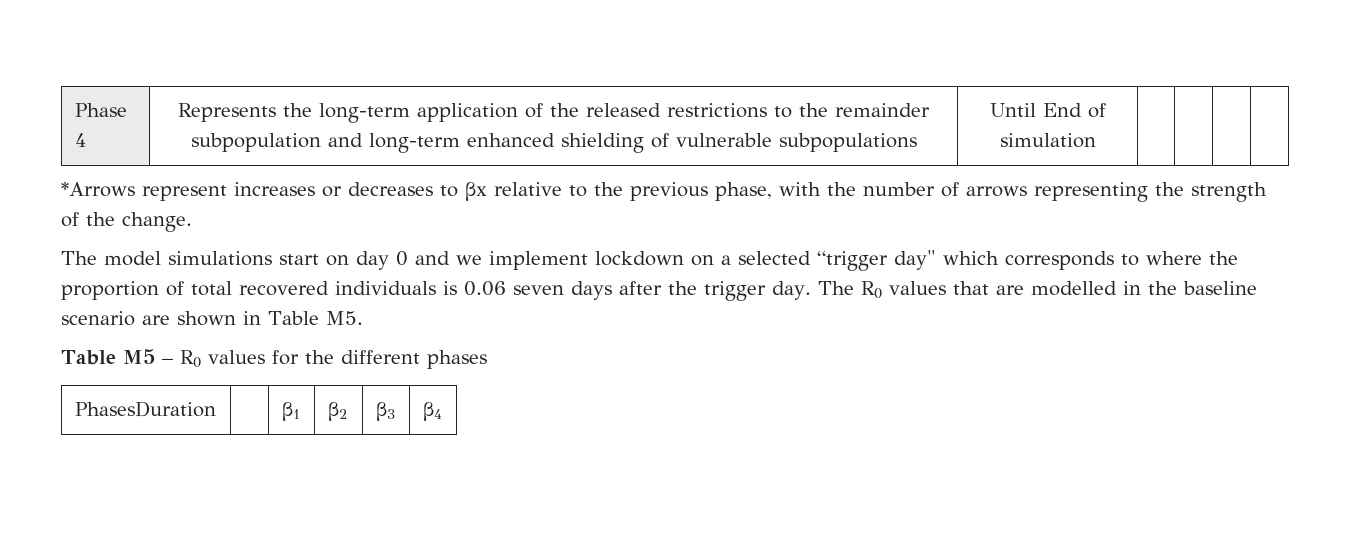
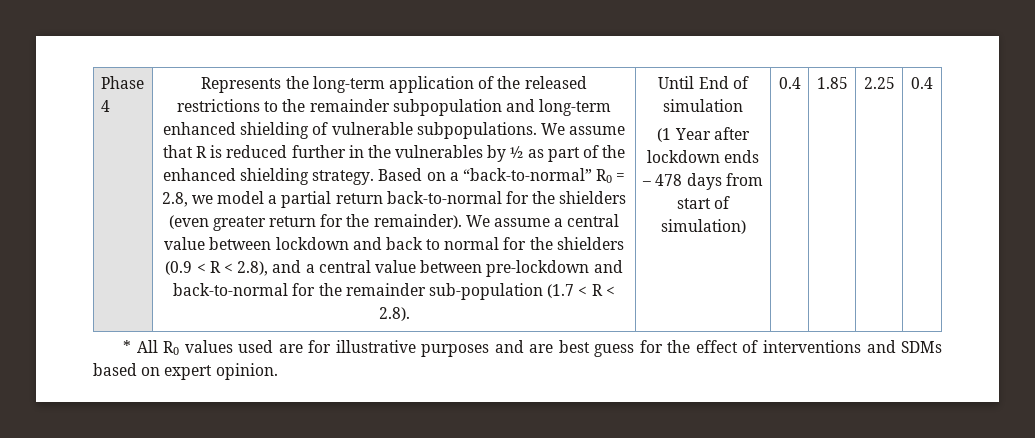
- Represents the long-term application of the released restrictions to the remainder subpopulation and long-term enhanced shielding of vulnerable subpopulations | Until End of simulation | | | |
- *Arrows represent increases or decreases to βx relative to the previous phase, with the number of arrows representing the strength of the change.
- The model simulations start on day 0 and we implement lockdown on a selected “trigger day" which corresponds to where the proportion of total recovered individuals is 0.06 seven days after the trigger day. The R0 values that are modelled in the baseline scenario are shown in Table M5.
- Table M5 – R0 values for the different phases
- PhasesDuration | | β1 | β2 | β3 | β4
+ Represents the long-term application of the released restrictions to the remainder subpopulation and long-term enhanced shielding of vulnerable subpopulations. We assume that R is reduced further in the vulnerables by ½ as part of the enhanced shielding strategy. Based on a “back-to-normal” R0 = 2.8, we model a partial return back-to-normal for the shielders (even greater return for the remainder). We assume a central value between lockdown and back to normal for the shielders (0.9 < R < 2.8), and a central value between pre-lockdown and back-to-normal for the remainder sub-population (1.7 < R < 2.8). | Until End of simulation
+ (1 Year after lockdown ends – 478 days from start of simulation) | 0.4 | 1.85 | 2.25 | 0.4
+ * All R0 values used are for illustrative purposes and are best guess for the effect of interventions and SDMs based on expert opinion.

